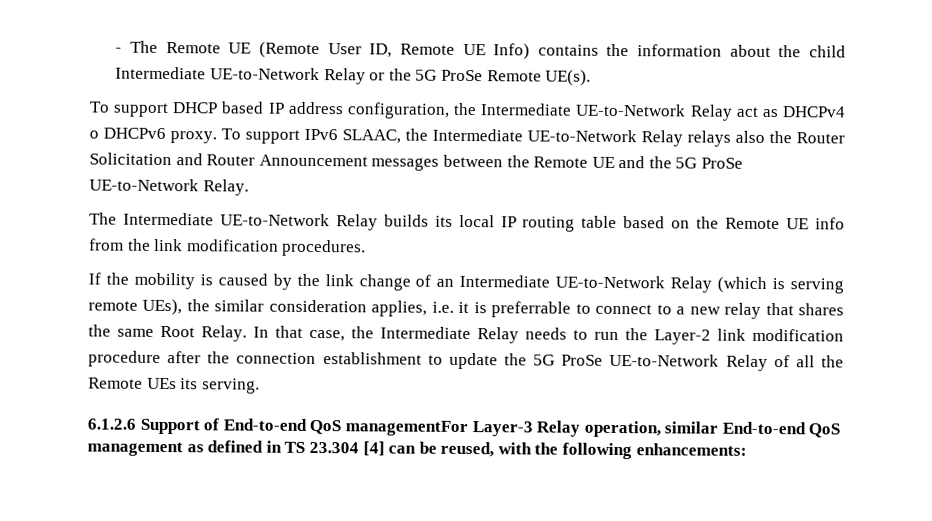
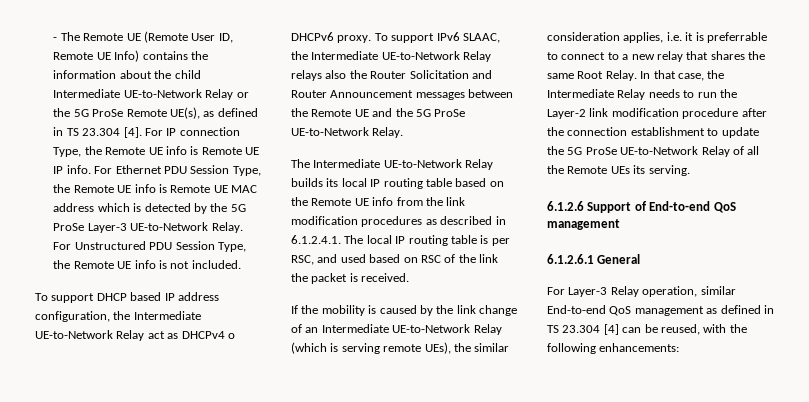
- - The Remote UE (Remote User ID, Remote UE Info) contains the information about the child Intermediate UE-to-Network Relay or the 5G ProSe Remote UE(s).
+ - The Remote UE (Remote User ID, Remote UE Info) contains the information about the child Intermediate UE-to-Network Relay or the 5G ProSe Remote UE(s), as defined in TS 23.304 [4]. For IP connection Type, the Remote UE info is Remote UE IP info. For Ethernet PDU Session Type, the Remote UE info is Remote UE MAC address which is detected by the 5G ProSe Layer-3 UE-to-Network Relay. For Unstructured PDU Session Type, the Remote UE info is not included.
- The Intermediate UE-to-Network Relay builds its local IP routing table based on the Remote UE info from the link modification procedures.
+ The Intermediate UE-to-Network Relay builds its local IP routing table based on the Remote UE info from the link modification procedures as described in 6.1.2.4.1. The local IP routing table is per RSC, and used based on RSC of the link the packet is received.
- 6.1.2.6 Support of End-to-end QoS managementFor Layer-3 Relay operation, similar End-to-end QoS management as defined in TS 23.304 [4] can be reused, with the following enhancements:
+ 6.1.2.6 Support of End-to-end QoS management
+ 6.1.2.6.1 General
+ For Layer-3 Relay operation, similar End-to-end QoS management as defined in TS 23.304 [4] can be reused, with the following enhancements:

